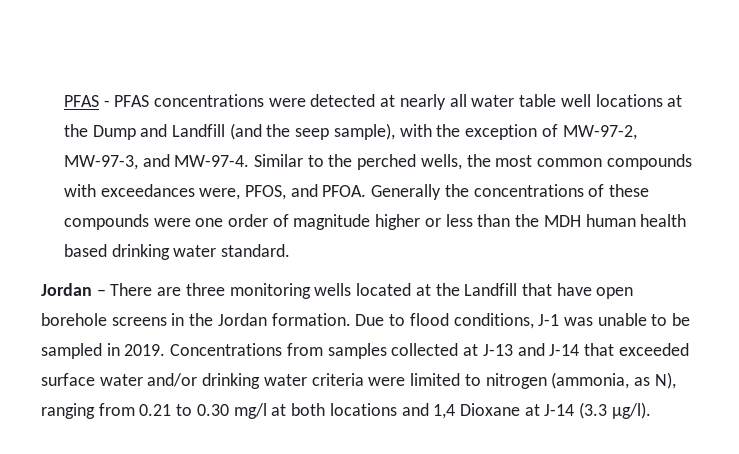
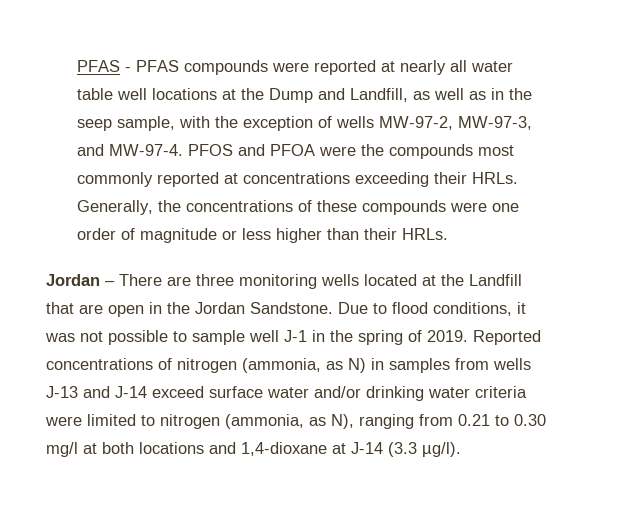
- PFAS - PFAS concentrations were detected at nearly all water table well locations at the Dump and Landfill (and the seep sample), with the exception of MW-97-2, MW-97-3, and MW-97-4.
+ PFAS - PFAS compounds were reported at nearly all water table well locations at the Dump and Landfill, as well as in the seep sample, with the exception of wells MW-97-2, MW-97-3, and MW-97-4.
- Similar to the perched wells, the most common compounds with exceedances were, PFOS, and PFOA. Generally the concentrations of these compounds were one order of magnitude higher or less than the MDH human health based drinking water standard.
+ PFOS and PFOA were the compounds most commonly reported at concentrations exceeding their HRLs. Generally, the concentrations of these compounds were one order of magnitude or less higher than their HRLs.
- Jordan – There are three monitoring wells located at the Landfill that have open borehole screens in the Jordan formation.
+ Jordan – There are three monitoring wells located at the Landfill that are open in the Jordan Sandstone.
- Due to flood conditions, J-1 was unable to be sampled in 2019. Concentrations from samples collected at J-13 and J-14 that exceeded surface water and/or drinking water criteria were limited to nitrogen (ammonia, as N), ranging from 0.21 to 0.30 mg/l at both locations and 1,4 Dioxane at J-14 (3.3 µg/l).
+ Due to flood conditions, it was not possible to sample well J-1 in the spring of 2019. Reported concentrations of nitrogen (ammonia, as N) in samples from wells J-13 and J-14 exceed surface water and/or drinking water criteria were limited to nitrogen (ammonia, as N), ranging from 0.21 to 0.30 mg/l at both locations and 1,4-dioxane at J-14 (3.3 µg/l).

